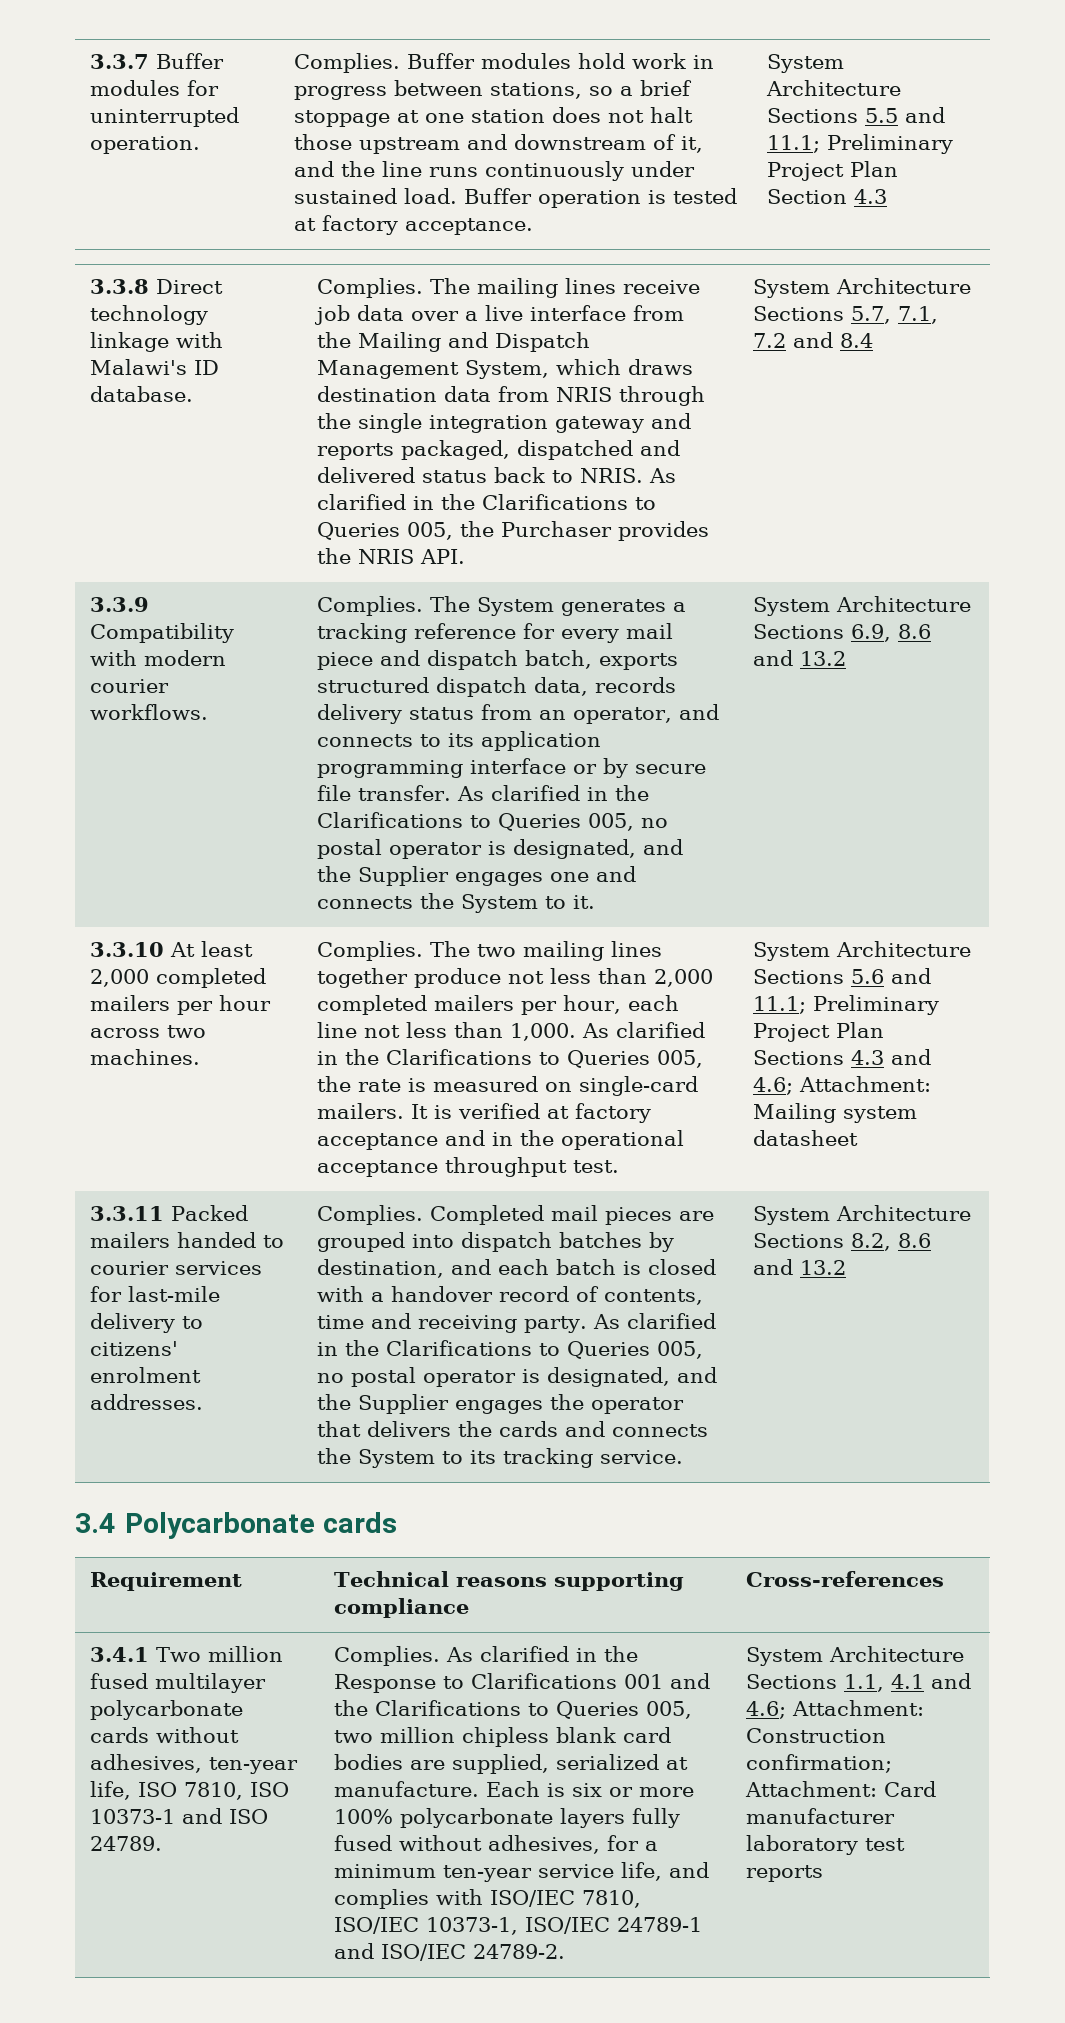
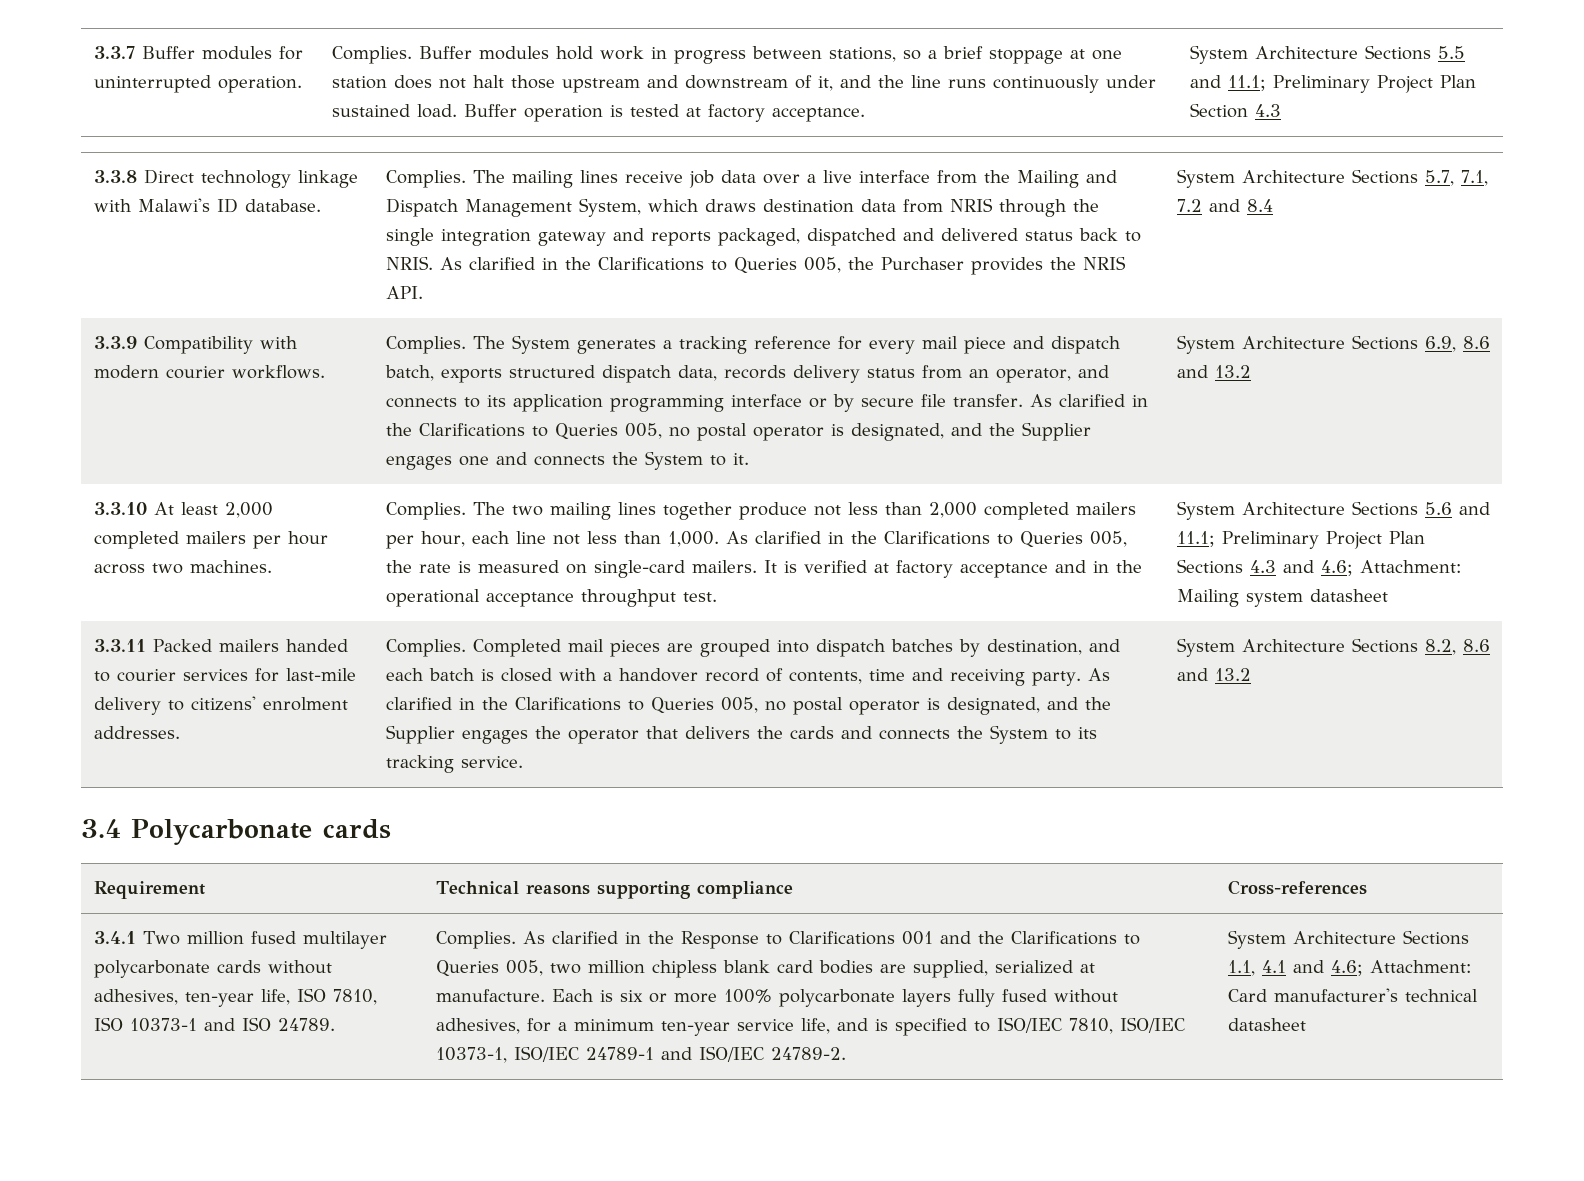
- Each is six or more 100% polycarbonate layers fully fused without adhesives, for a minimum ten-year service life, and complies with ISO/IEC 7810, ISO/IEC 10373-1, ISO/IEC 24789-1 and ISO/IEC 24789-2.
+ Each is six or more 100% polycarbonate layers fully fused without adhesives, for a minimum ten-year service life, and is specified to ISO/IEC 7810, ISO/IEC 10373-1, ISO/IEC 24789-1 and ISO/IEC 24789-2.
- System Architecture Sections 1.1, 4.1 and 4.6; Attachment: Construction confirmation; Attachment: Card manufacturer laboratory test reports
+ System Architecture Sections 1.1, 4.1 and 4.6; Attachment: Card manufacturer's technical datasheet

